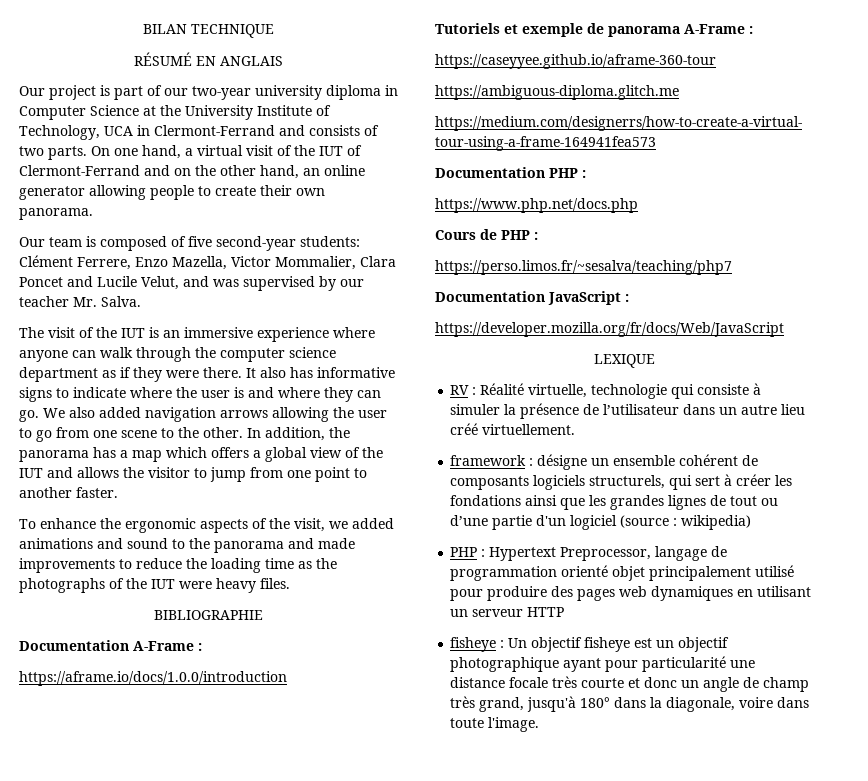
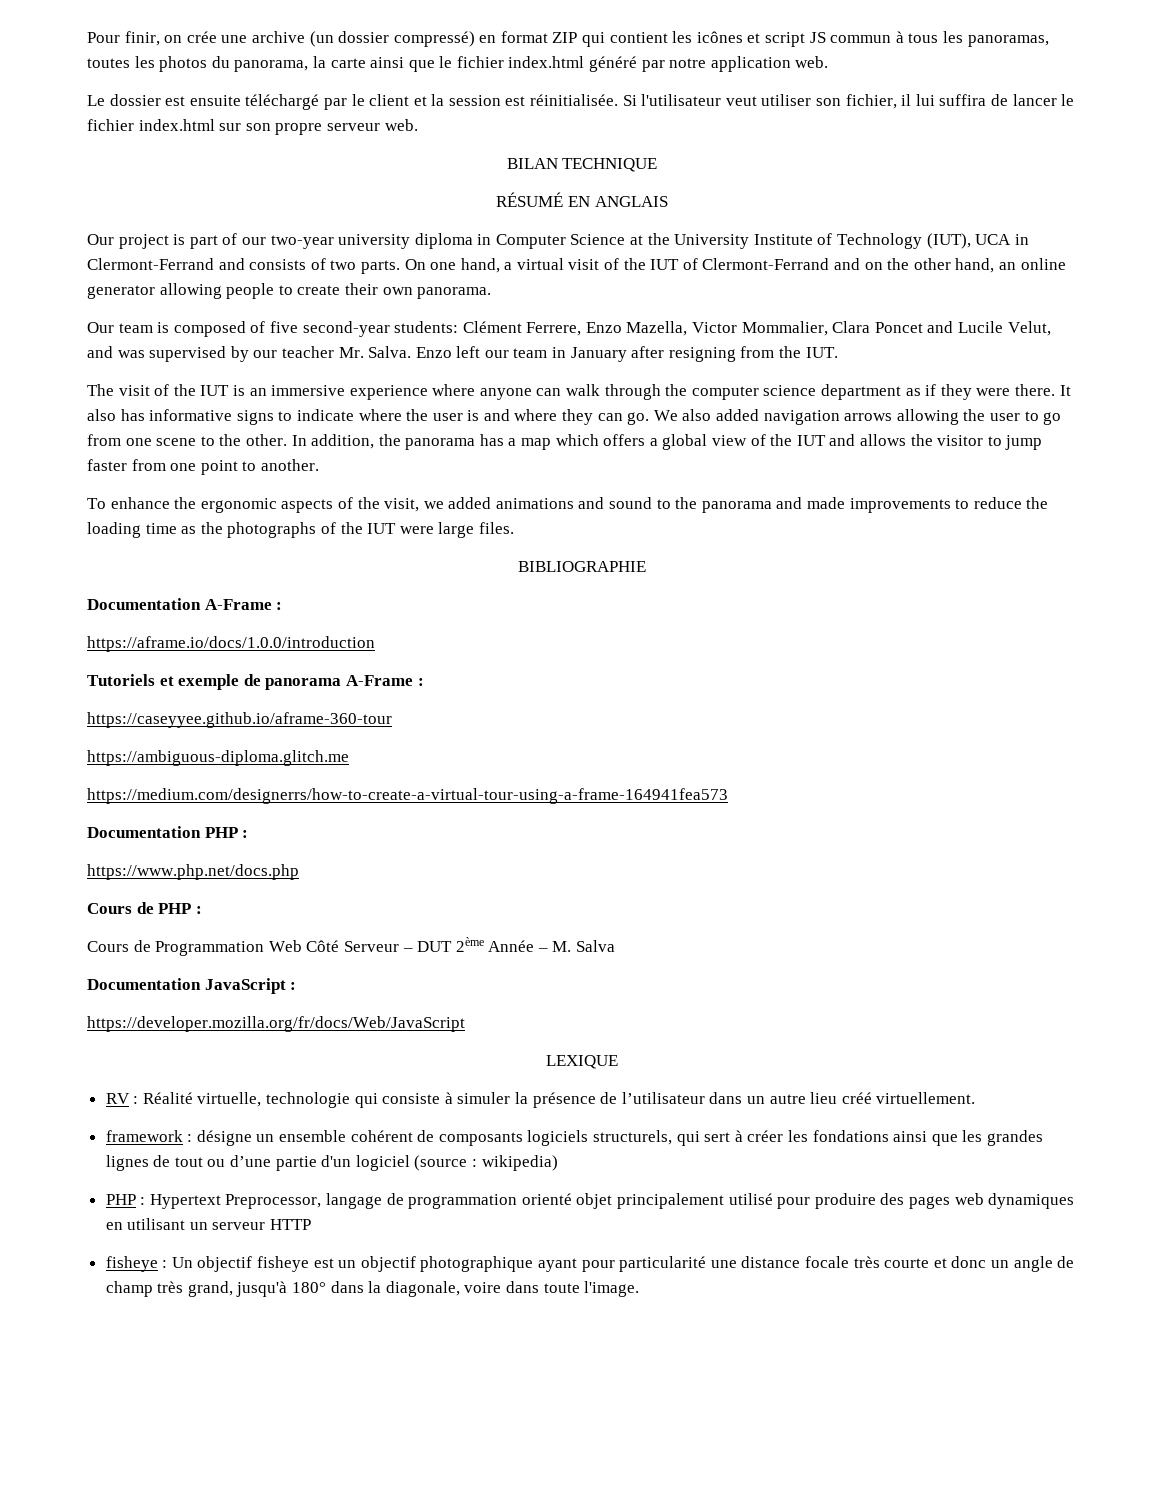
+ Pour finir, on crée une archive (un dossier compressé) en format ZIP qui contient les icônes et script JS commun à tous les panoramas, toutes les photos du panorama, la carte ainsi que le fichier index.html généré par notre application web.
+ Le dossier est ensuite téléchargé par le client et la session est réinitialisée. Si l'utilisateur veut utiliser son fichier, il lui suffira de lancer le fichier index.html sur son propre serveur web.
- Our project is part of our two-year university diploma in Computer Science at the University Institute of Technology, UCA in Clermont-Ferrand and consists of two parts.
+ Our project is part of our two-year university diploma in Computer Science at the University Institute of Technology (IUT), UCA in Clermont-Ferrand and consists of two parts.
+ Enzo left our team in January after resigning from the IUT.
- In addition, the panorama has a map which offers a global view of the IUT and allows the visitor to jump from one point to another faster.
+ In addition, the panorama has a map which offers a global view of the IUT and allows the visitor to jump faster from one point to another.
- To enhance the ergonomic aspects of the visit, we added animations and sound to the panorama and made improvements to reduce the loading time as the photographs of the IUT were heavy files.
+ To enhance the ergonomic aspects of the visit, we added animations and sound to the panorama and made improvements to reduce the loading time as the photographs of the IUT were large files.
- https://perso.limos.fr/~sesalva/teaching/php7
+ Cours de Programmation Web Côté Serveur – DUT 2ème Année – M. Salva

